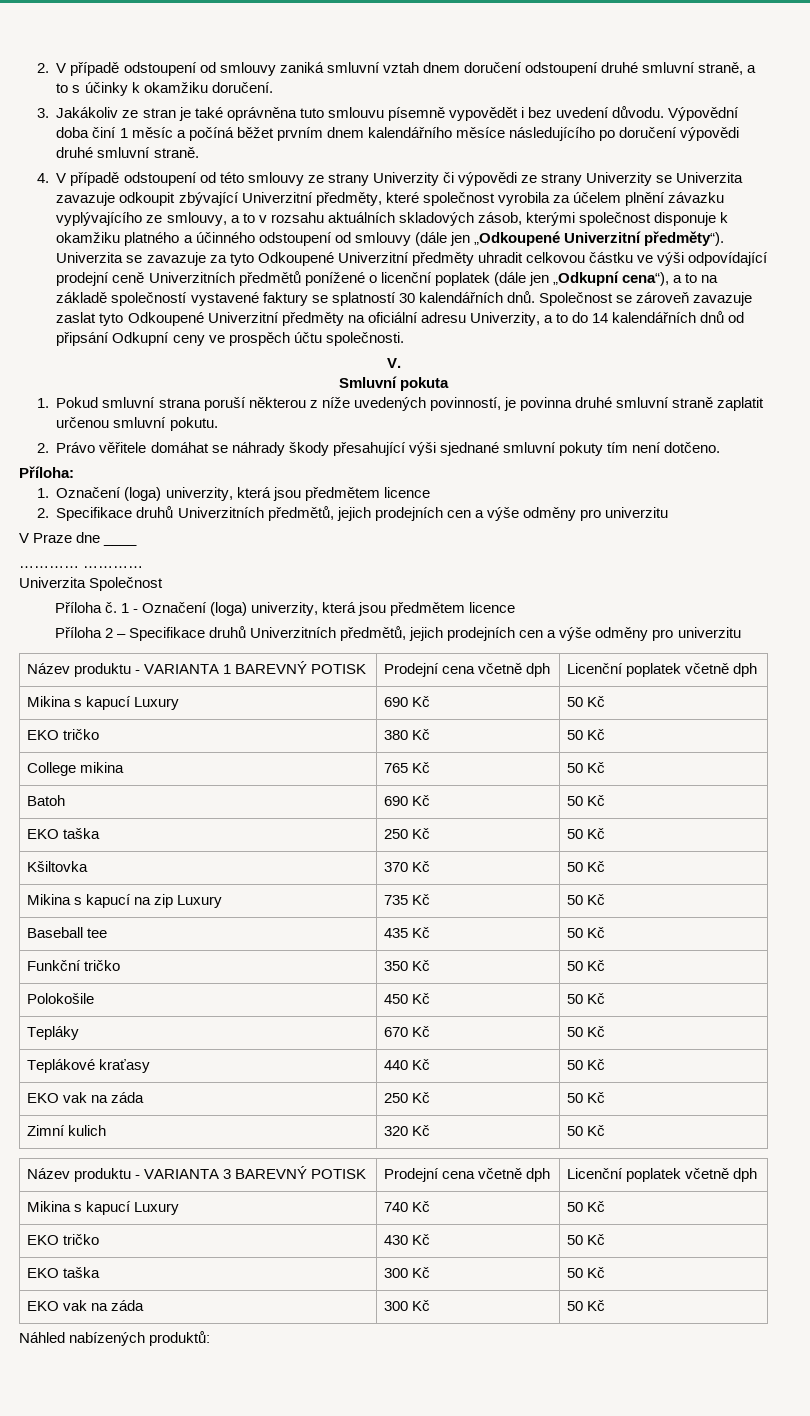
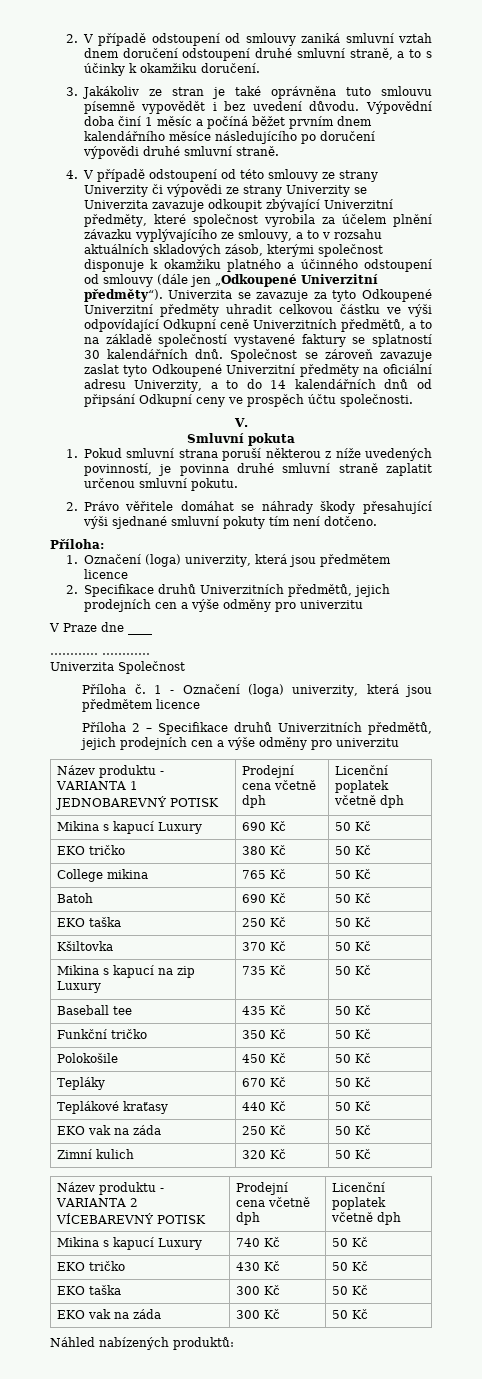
- Univerzita se zavazuje za tyto Odkoupené Univerzitní předměty uhradit celkovou částku ve výši odpovídající prodejní ceně Univerzitních předmětů ponížené o licenční poplatek (dále jen „Odkupní cena“), a to na základě společností vystavené faktury se splatností 30 kalendářních dnů.
+ Univerzita se zavazuje za tyto Odkoupené Univerzitní předměty uhradit celkovou částku ve výši odpovídající Odkupní ceně Univerzitních předmětů, a to na základě společností vystavené faktury se splatností 30 kalendářních dnů.
- Název produktu - VARIANTA 1 BAREVNÝ POTISK | Prodejní cena včetně dph | Licenční poplatek včetně dph
+ Název produktu - VARIANTA 1 JEDNOBAREVNÝ POTISK | Prodejní cena včetně dph | Licenční poplatek včetně dph
- Název produktu - VARIANTA 3 BAREVNÝ POTISK | Prodejní cena včetně dph | Licenční poplatek včetně dph
+ Název produktu - VARIANTA 2 VÍCEBAREVNÝ POTISK | Prodejní cena včetně dph | Licenční poplatek včetně dph

